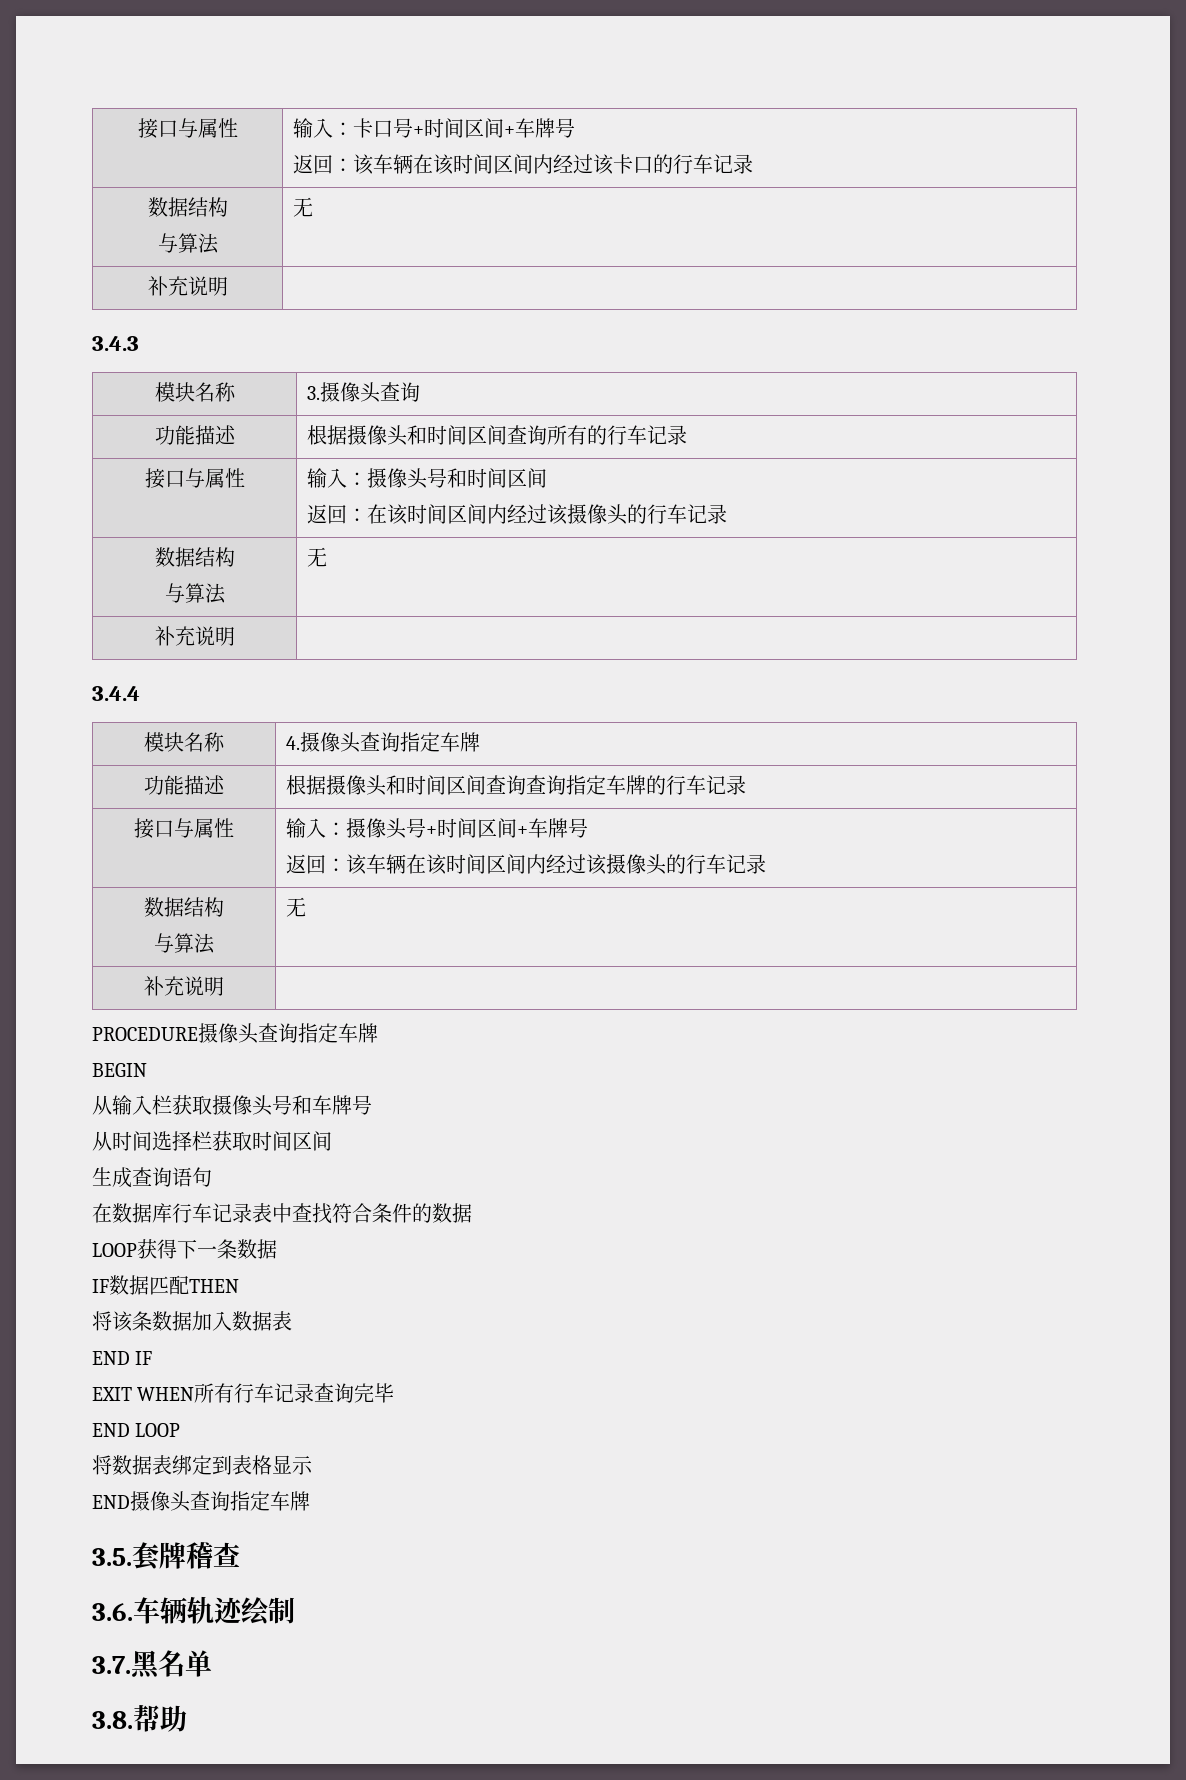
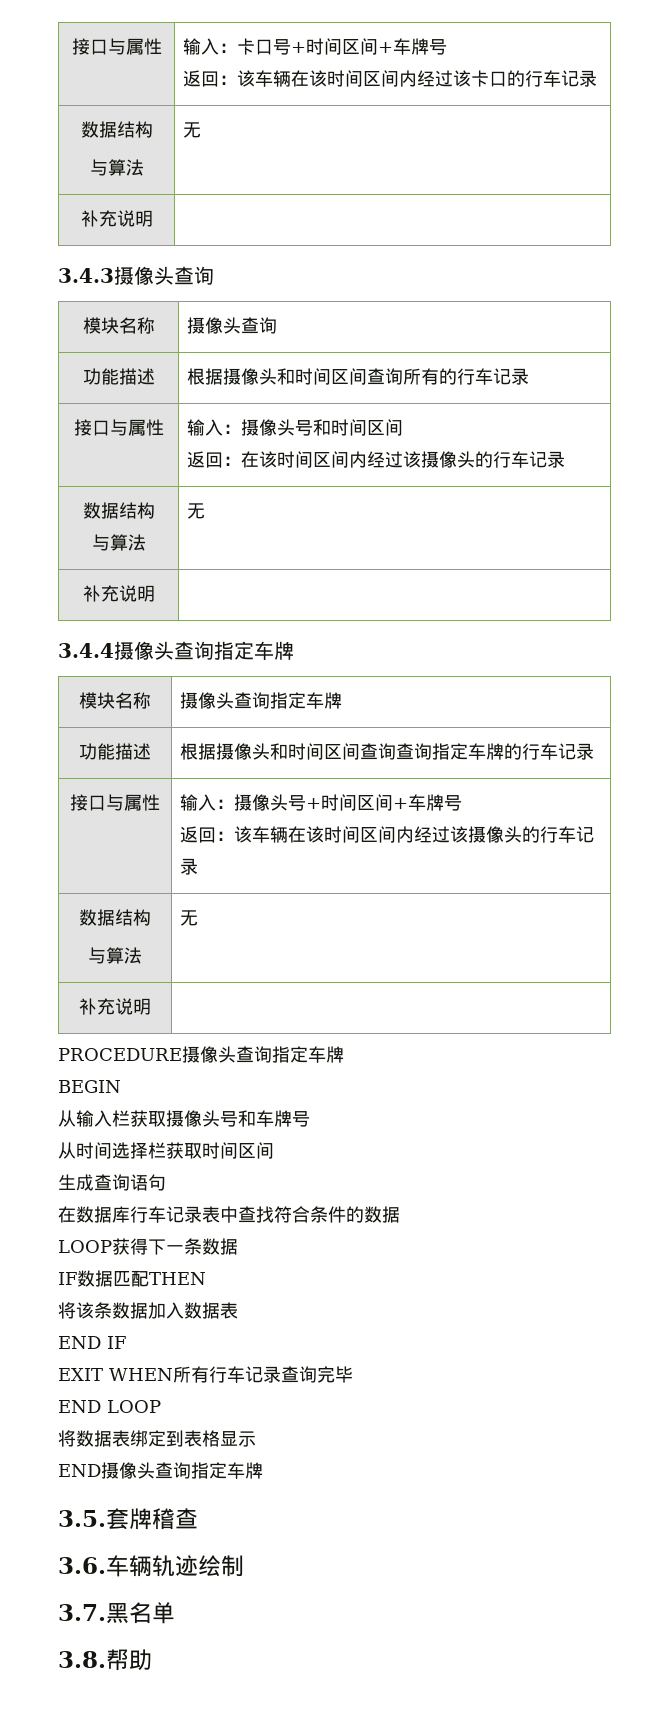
- 3.4.3
- 模块名称 | 3.摄像头查询
+ 3.4.3摄像头查询
+ 模块名称 | 摄像头查询
- 3.4.4
- 模块名称 | 4.摄像头查询指定车牌
+ 3.4.4摄像头查询指定车牌
+ 模块名称 | 摄像头查询指定车牌

